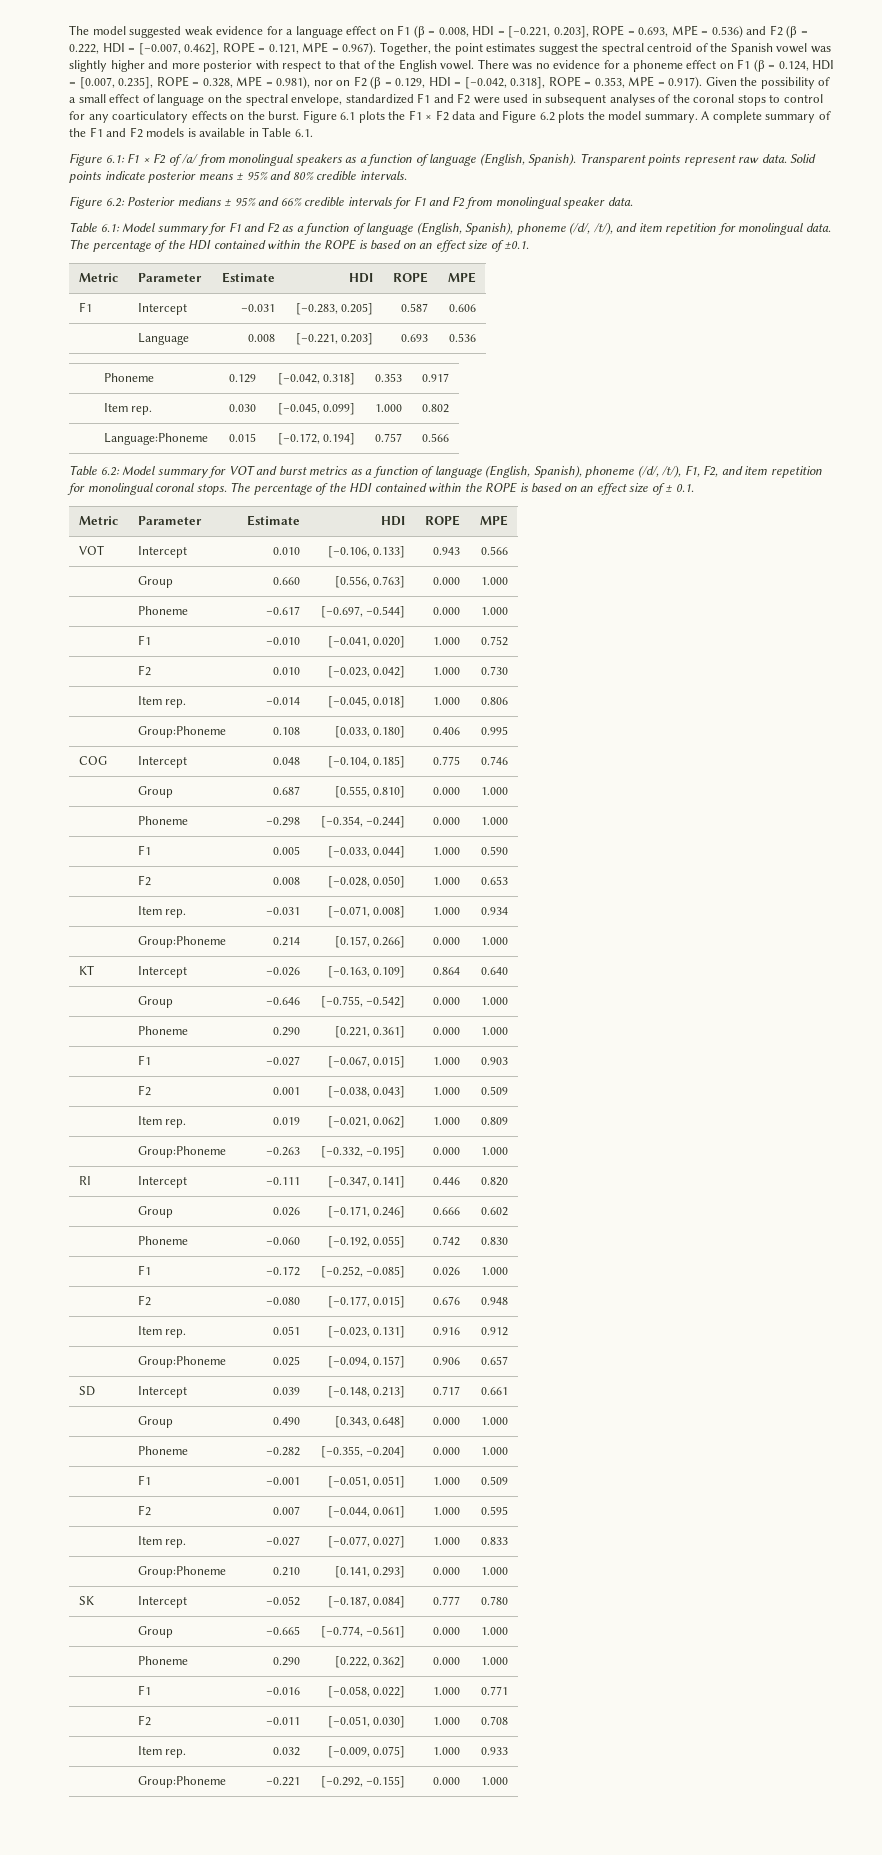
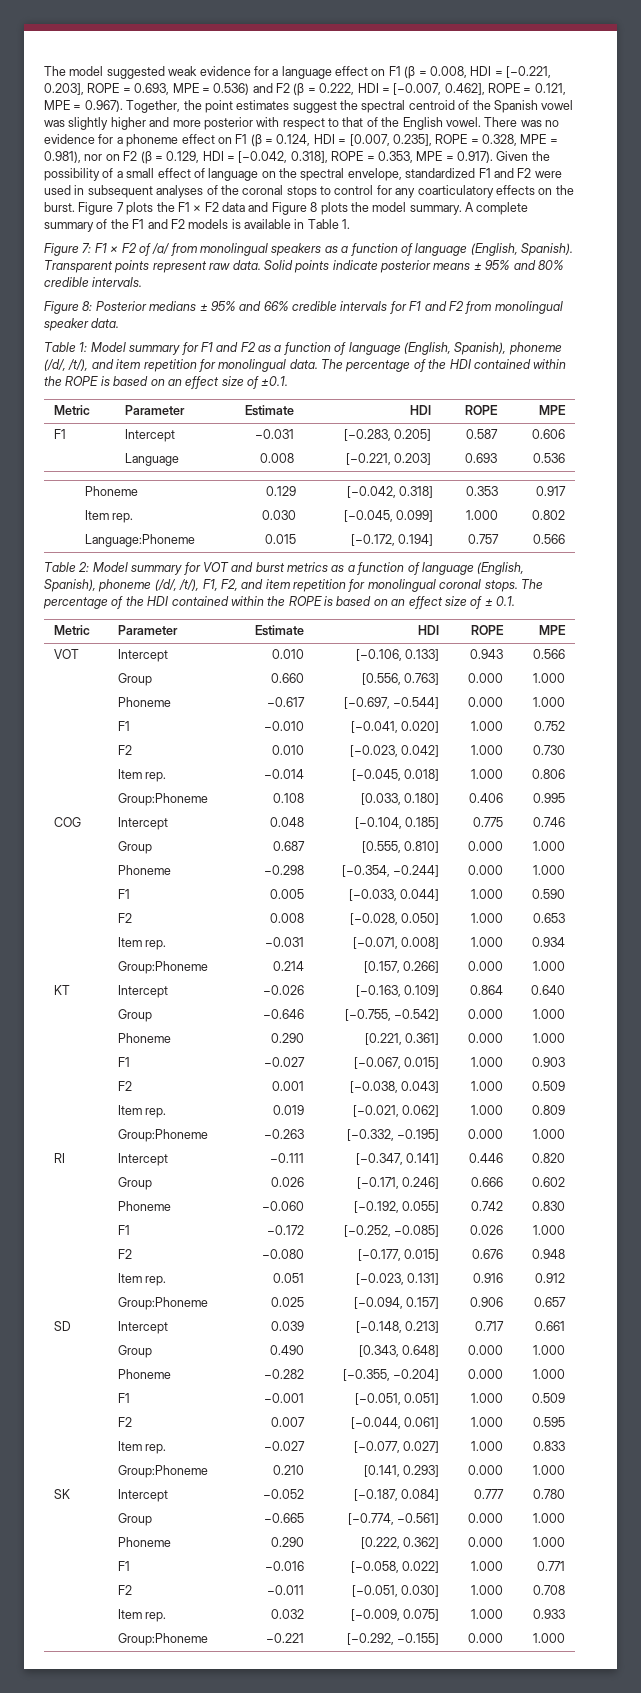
- Figure 6.1 plots the F1 × F2 data and Figure 6.2 plots the model summary.
+ Figure 7 plots the F1 × F2 data and Figure 8 plots the model summary.
- A complete summary of the F1 and F2 models is available in Table 6.1.
- Figure 6.1: F1 × F2 of /a/ from monolingual speakers as a function of language (English, Spanish).
+ A complete summary of the F1 and F2 models is available in Table 1.
+ Figure 7: F1 × F2 of /a/ from monolingual speakers as a function of language (English, Spanish).
- Figure 6.2: Posterior medians ± 95% and 66% credible intervals for F1 and F2 from monolingual speaker data.
+ Figure 8: Posterior medians ± 95% and 66% credible intervals for F1 and F2 from monolingual speaker data.
- Table 6.1: Model summary for F1 and F2 as a function of language (English, Spanish), phoneme (/d/, /t/), and item repetition for monolingual data.
+ Table 1: Model summary for F1 and F2 as a function of language (English, Spanish), phoneme (/d/, /t/), and item repetition for monolingual data.
- Table 6.2: Model summary for VOT and burst metrics as a function of language (English, Spanish), phoneme (/d/, /t/), F1, F2, and item repetition for monolingual coronal stops.
+ Table 2: Model summary for VOT and burst metrics as a function of language (English, Spanish), phoneme (/d/, /t/), F1, F2, and item repetition for monolingual coronal stops.

